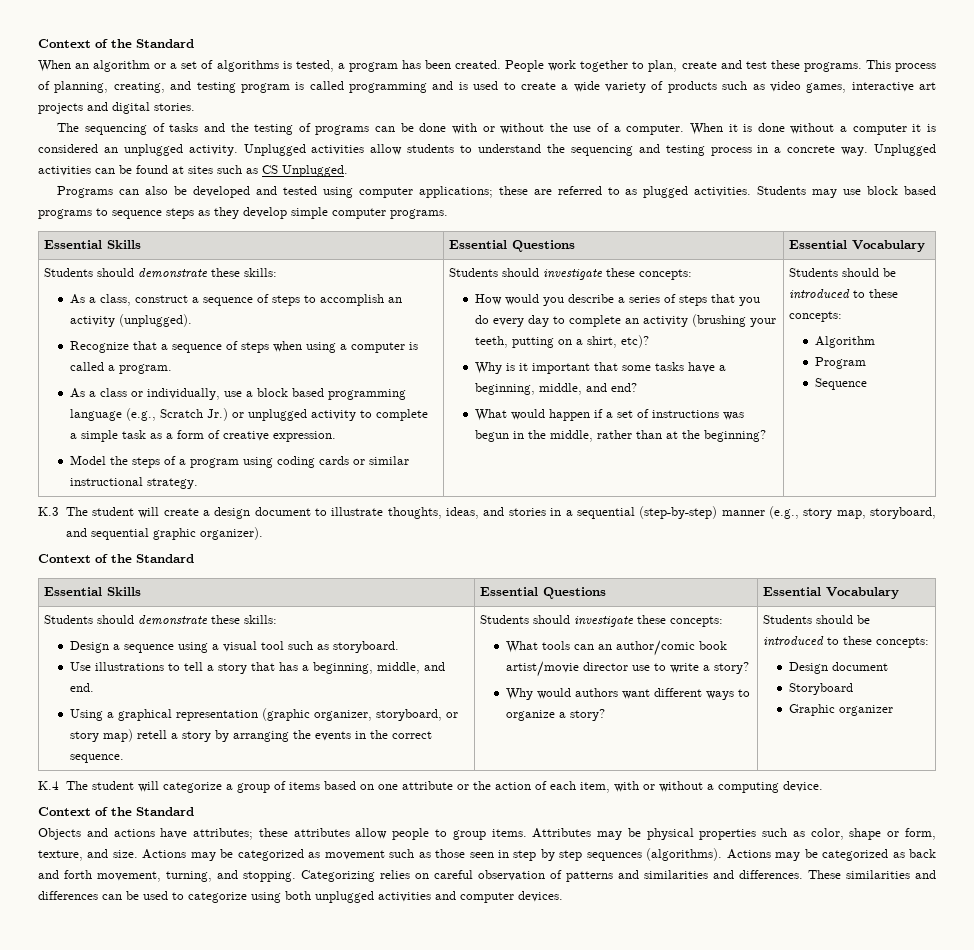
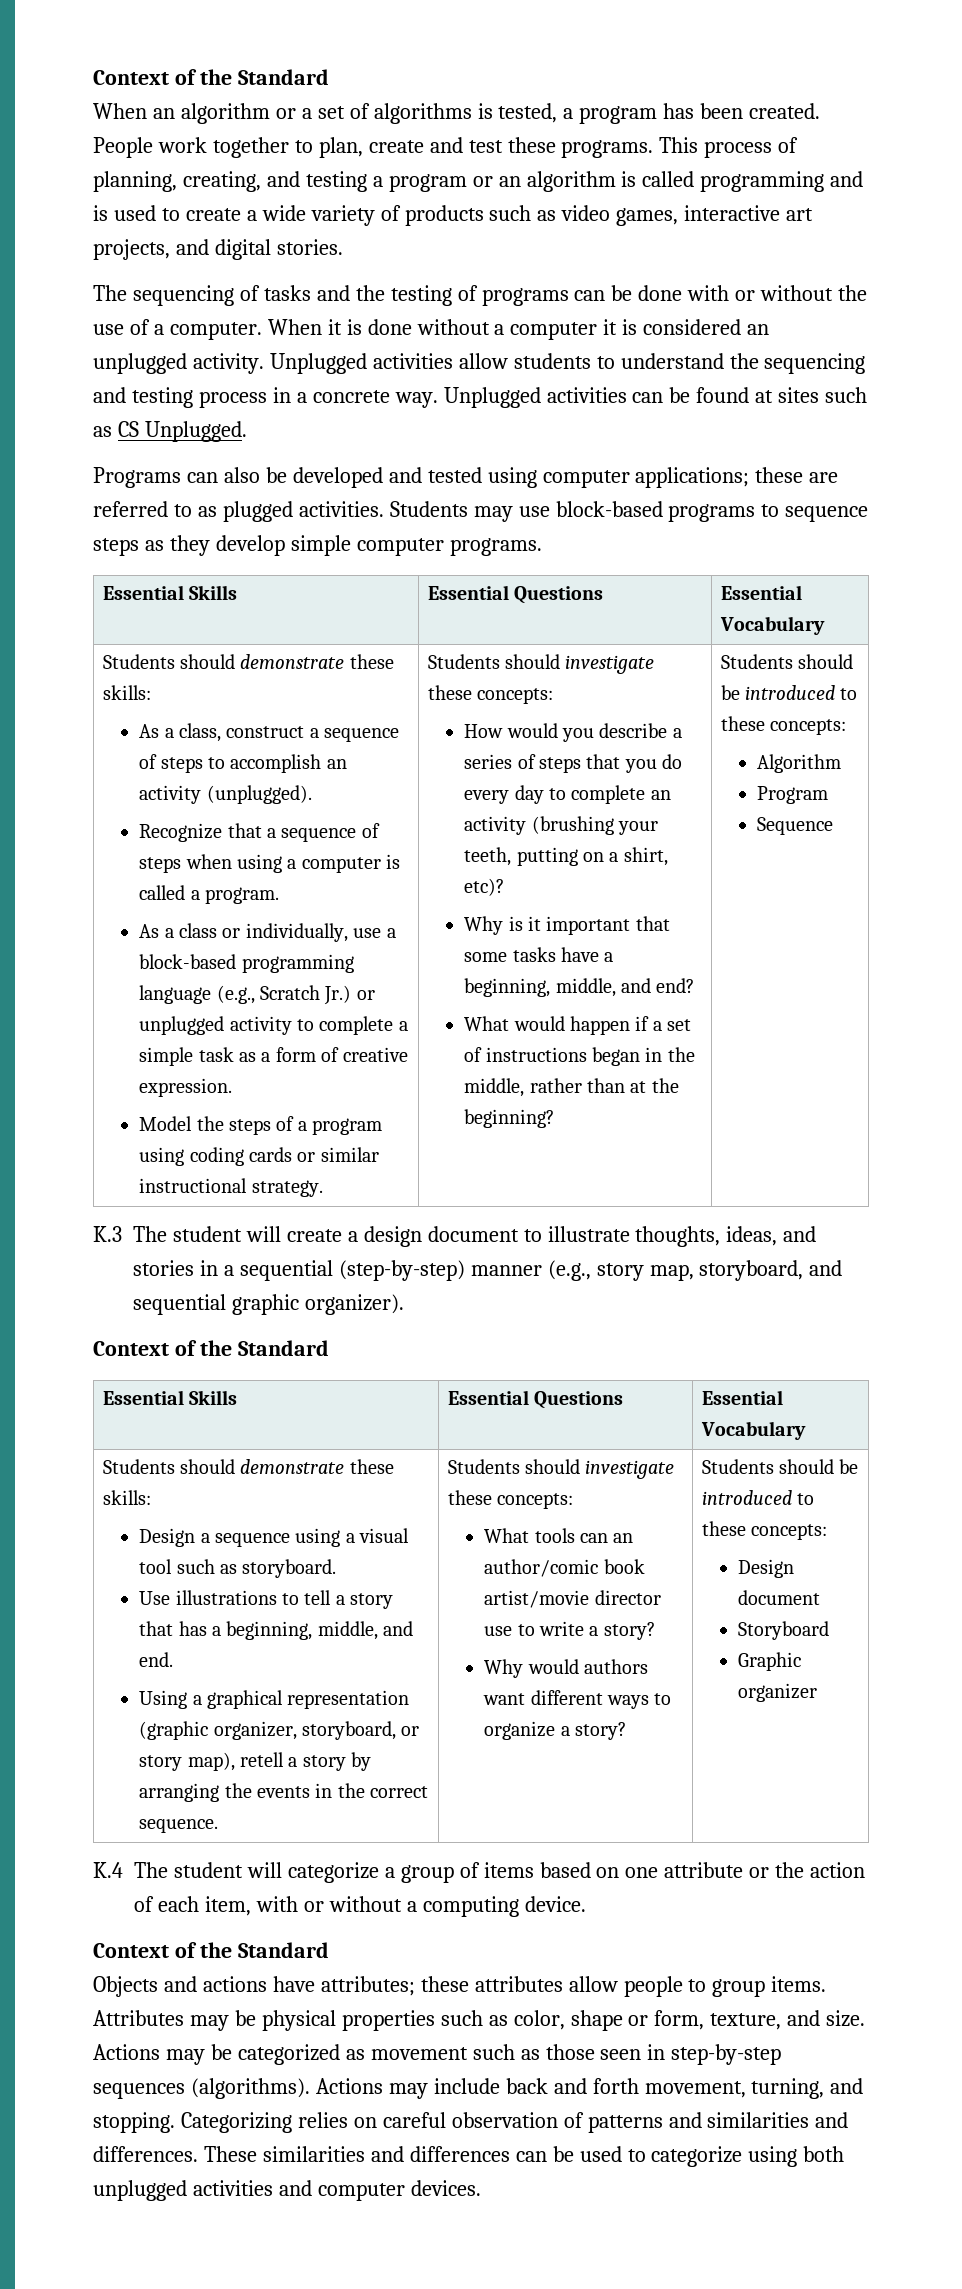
- This process of planning, creating, and testing program is called programming and is used to create a wide variety of products such as video games, interactive art projects and digital stories.
+ This process of planning, creating, and testing a program or an algorithm is called programming and is used to create a wide variety of products such as video games, interactive art projects, and digital stories.
- Students may use block based programs to sequence steps as they develop simple computer programs.
+ Students may use block-based programs to sequence steps as they develop simple computer programs.
- As a class or individually, use a block based programming language (e.g., Scratch Jr.) or unplugged activity to complete a simple task as a form of creative expression.
+ As a class or individually, use a block-based programming language (e.g., Scratch Jr.) or unplugged activity to complete a simple task as a form of creative expression.
- What would happen if a set of instructions was begun in the middle, rather than at the beginning?
+ What would happen if a set of instructions began in the middle, rather than at the beginning?
- Using a graphical representation (graphic organizer, storyboard, or story map) retell a story by arranging the events in the correct sequence.
+ Using a graphical representation (graphic organizer, storyboard, or story map), retell a story by arranging the events in the correct sequence.
- Actions may be categorized as movement such as those seen in step by step sequences (algorithms).
+ Actions may be categorized as movement such as those seen in step-by-step sequences (algorithms).
- Actions may be categorized as back and forth movement, turning, and stopping.
+ Actions may include back and forth movement, turning, and stopping.

